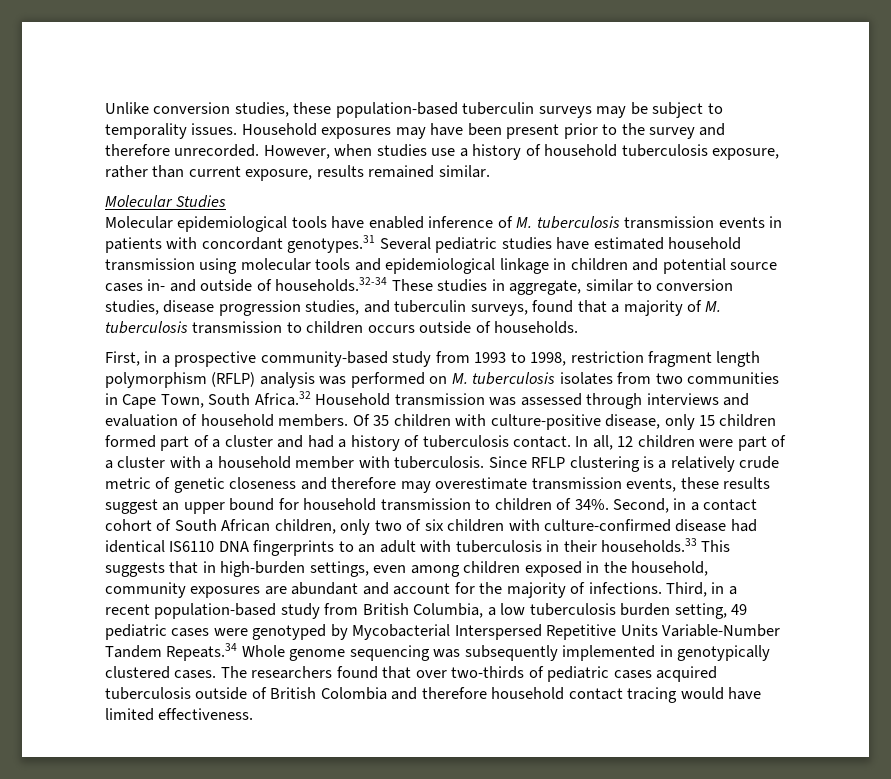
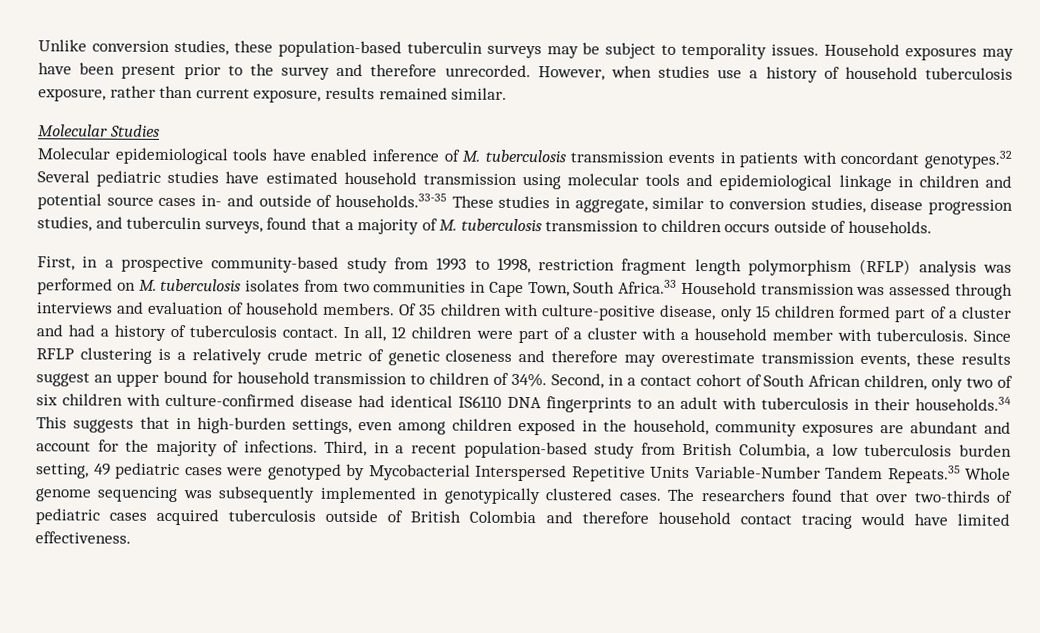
- Molecular epidemiological tools have enabled inference of M. tuberculosis transmission events in patients with concordant genotypes.31 Several pediatric studies have estimated household transmission using molecular tools and epidemiological linkage in children and potential source cases in- and outside of households.32-34 These studies in aggregate, similar to conversion studies, disease progression studies, and tuberculin surveys, found that a majority of M. tuberculosis transmission to children occurs outside of households.
+ Molecular epidemiological tools have enabled inference of M. tuberculosis transmission events in patients with concordant genotypes.32 Several pediatric studies have estimated household transmission using molecular tools and epidemiological linkage in children and potential source cases in- and outside of households.33-35 These studies in aggregate, similar to conversion studies, disease progression studies, and tuberculin surveys, found that a majority of M. tuberculosis transmission to children occurs outside of households.
- First, in a prospective community-based study from 1993 to 1998, restriction fragment length polymorphism (RFLP) analysis was performed on M. tuberculosis isolates from two communities in Cape Town, South Africa.32 Household transmission was assessed through interviews and evaluation of household members.
+ First, in a prospective community-based study from 1993 to 1998, restriction fragment length polymorphism (RFLP) analysis was performed on M. tuberculosis isolates from two communities in Cape Town, South Africa.33 Household transmission was assessed through interviews and evaluation of household members.
- Second, in a contact cohort of South African children, only two of six children with culture-confirmed disease had identical IS6110 DNA fingerprints to an adult with tuberculosis in their households.33 This suggests that in high-burden settings, even among children exposed in the household, community exposures are abundant and account for the majority of infections.
+ Second, in a contact cohort of South African children, only two of six children with culture-confirmed disease had identical IS6110 DNA fingerprints to an adult with tuberculosis in their households.34 This suggests that in high-burden settings, even among children exposed in the household, community exposures are abundant and account for the majority of infections.
- Third, in a recent population-based study from British Columbia, a low tuberculosis burden setting, 49 pediatric cases were genotyped by Mycobacterial Interspersed Repetitive Units Variable-Number Tandem Repeats.34 Whole genome sequencing was subsequently implemented in genotypically clustered cases.
+ Third, in a recent population-based study from British Columbia, a low tuberculosis burden setting, 49 pediatric cases were genotyped by Mycobacterial Interspersed Repetitive Units Variable-Number Tandem Repeats.35 Whole genome sequencing was subsequently implemented in genotypically clustered cases.

